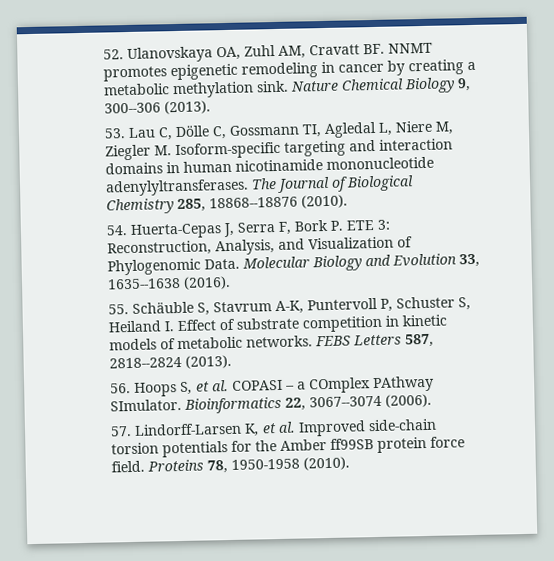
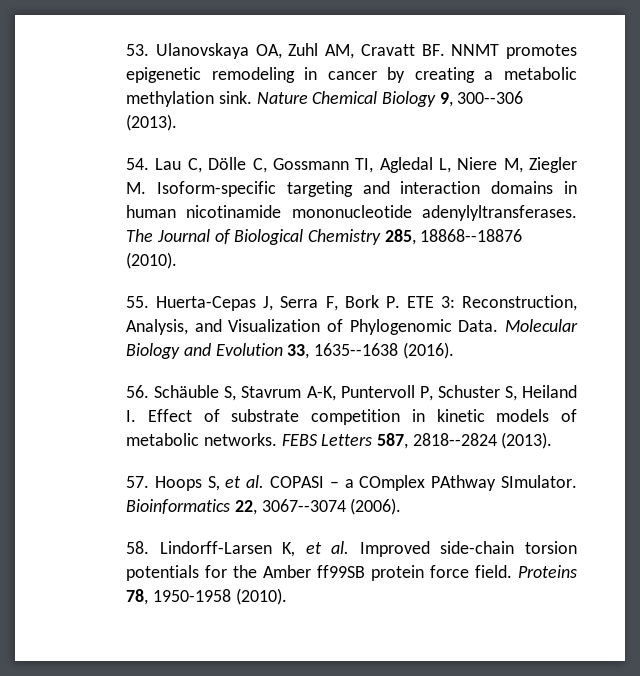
- 52. Ulanovskaya OA, Zuhl AM, Cravatt BF. NNMT promotes epigenetic remodeling in cancer by creating a metabolic methylation sink.
+ 53. Ulanovskaya OA, Zuhl AM, Cravatt BF. NNMT promotes epigenetic remodeling in cancer by creating a metabolic methylation sink.
- 53. Lau C, Dölle C, Gossmann TI, Agledal L, Niere M, Ziegler M. Isoform-specific targeting and interaction domains in human nicotinamide mononucleotide adenylyltransferases.
+ 54. Lau C, Dölle C, Gossmann TI, Agledal L, Niere M, Ziegler M. Isoform-specific targeting and interaction domains in human nicotinamide mononucleotide adenylyltransferases.
- 54. Huerta-Cepas J, Serra F, Bork P. ETE 3: Reconstruction, Analysis, and Visualization of Phylogenomic Data.
+ 55. Huerta-Cepas J, Serra F, Bork P. ETE 3: Reconstruction, Analysis, and Visualization of Phylogenomic Data.
- 55. Schäuble S, Stavrum A-K, Puntervoll P, Schuster S, Heiland I. Effect of substrate competition in kinetic models of metabolic networks.
+ 56. Schäuble S, Stavrum A-K, Puntervoll P, Schuster S, Heiland I. Effect of substrate competition in kinetic models of metabolic networks.
- 56. Hoops S, et al. COPASI – a COmplex PAthway SImulator.
+ 57. Hoops S, et al. COPASI – a COmplex PAthway SImulator.
- 57. Lindorff-Larsen K, et al. Improved side-chain torsion potentials for the Amber ff99SB protein force field.
+ 58. Lindorff-Larsen K, et al. Improved side-chain torsion potentials for the Amber ff99SB protein force field.

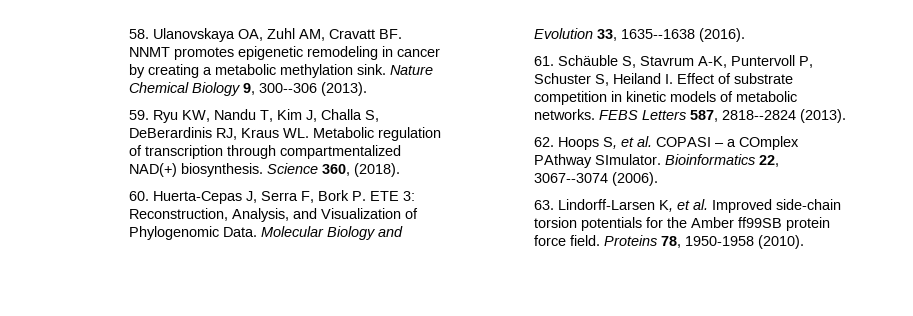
- 53. Ulanovskaya OA, Zuhl AM, Cravatt BF. NNMT promotes epigenetic remodeling in cancer by creating a metabolic methylation sink.
+ 58. Ulanovskaya OA, Zuhl AM, Cravatt BF. NNMT promotes epigenetic remodeling in cancer by creating a metabolic methylation sink.
- 54. Lau C, Dölle C, Gossmann TI, Agledal L, Niere M, Ziegler M. Isoform-specific targeting and interaction domains in human nicotinamide mononucleotide adenylyltransferases. The Journal of Biological Chemistry 285, 18868--18876 (2010).
- 55. Huerta-Cepas J, Serra F, Bork P. ETE 3: Reconstruction, Analysis, and Visualization of Phylogenomic Data.
+ 59. Ryu KW, Nandu T, Kim J, Challa S, DeBerardinis RJ, Kraus WL. Metabolic regulation of transcription through compartmentalized NAD(+) biosynthesis. Science 360, (2018).
+ 60. Huerta-Cepas J, Serra F, Bork P. ETE 3: Reconstruction, Analysis, and Visualization of Phylogenomic Data.
- 56. Schäuble S, Stavrum A-K, Puntervoll P, Schuster S, Heiland I. Effect of substrate competition in kinetic models of metabolic networks.
+ 61. Schäuble S, Stavrum A-K, Puntervoll P, Schuster S, Heiland I. Effect of substrate competition in kinetic models of metabolic networks.
- 57. Hoops S, et al. COPASI – a COmplex PAthway SImulator.
+ 62. Hoops S, et al. COPASI – a COmplex PAthway SImulator.
- 58. Lindorff-Larsen K, et al. Improved side-chain torsion potentials for the Amber ff99SB protein force field.
+ 63. Lindorff-Larsen K, et al. Improved side-chain torsion potentials for the Amber ff99SB protein force field.

